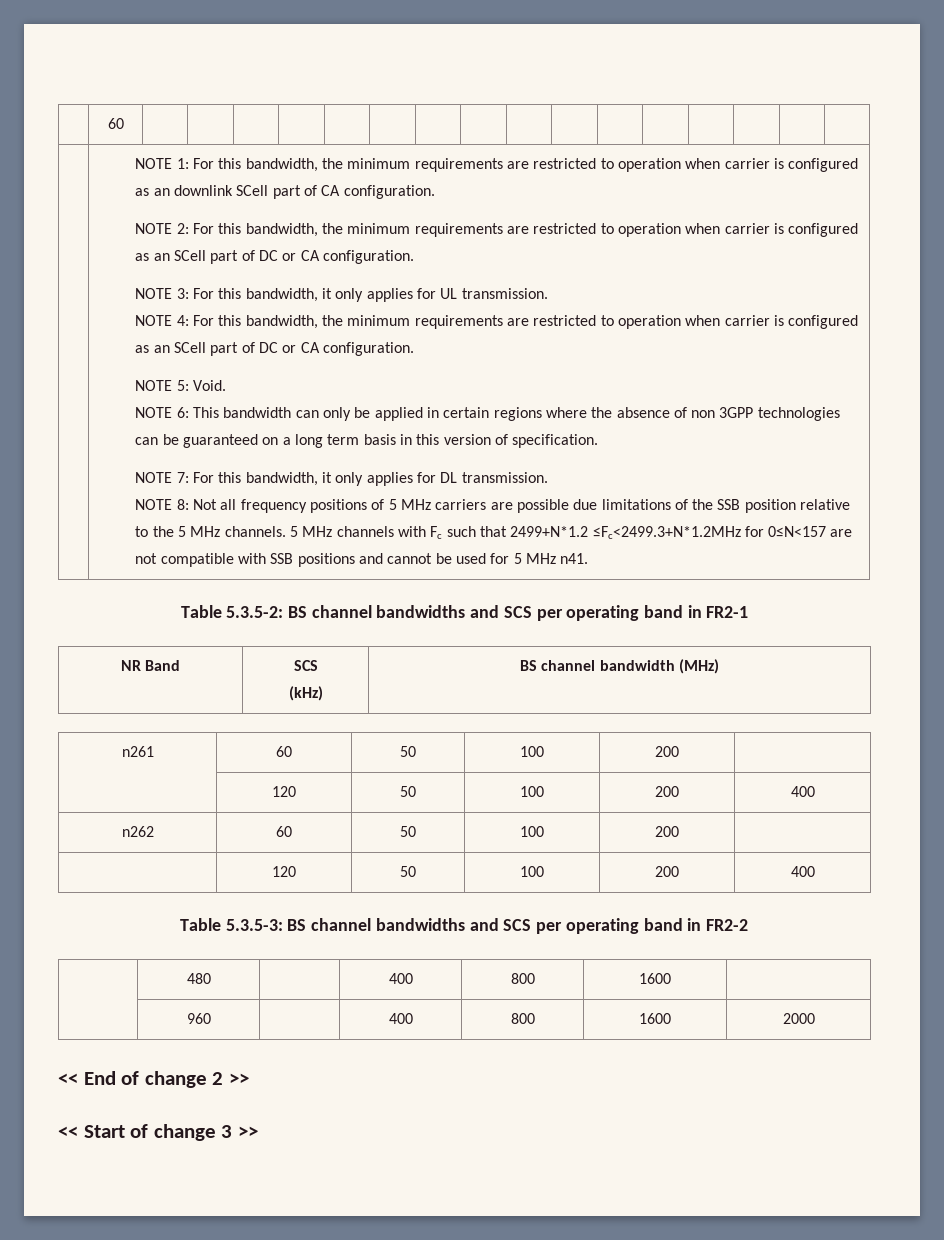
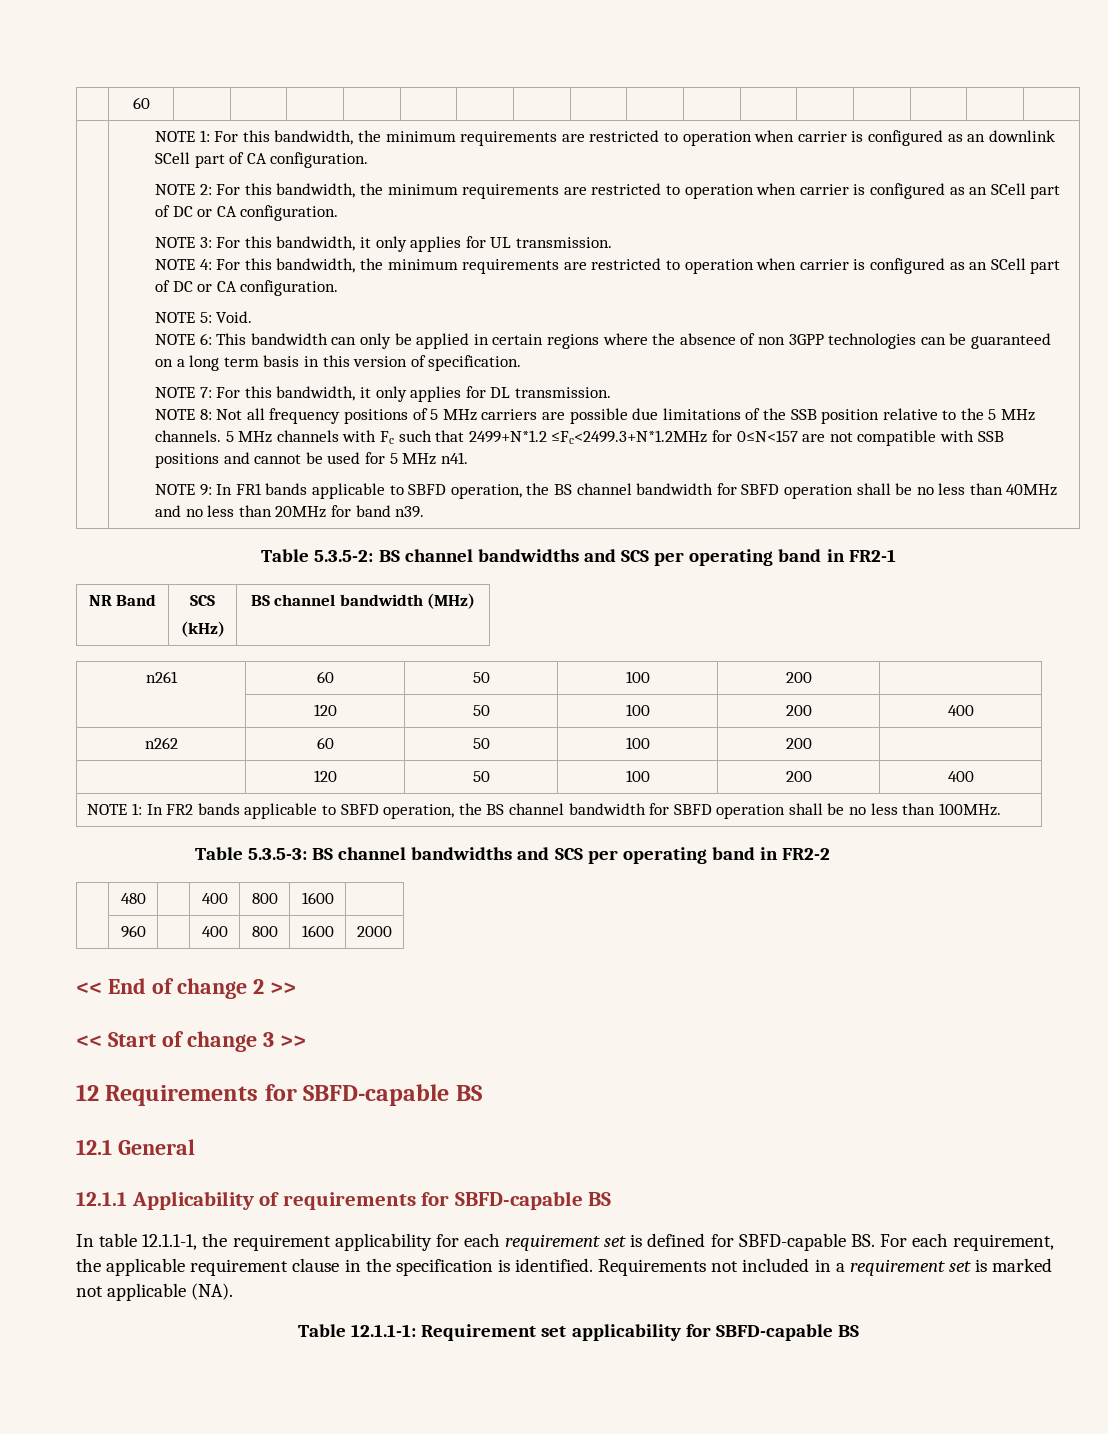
+ NOTE 9: In FR1 bands applicable to SBFD operation, the BS channel bandwidth for SBFD operation shall be no less than 40MHz and no less than 20MHz for band n39.
+ NOTE 1: In FR2 bands applicable to SBFD operation, the BS channel bandwidth for SBFD operation shall be no less than 100MHz.
+ 12 Requirements for SBFD-capable BS
+ 12.1 General
+ 12.1.1 Applicability of requirements for SBFD-capable BS
+ In table 12.1.1-1, the requirement applicability for each requirement set is defined for SBFD-capable BS. For each requirement, the applicable requirement clause in the specification is identified. Requirements not included in a requirement set is marked not applicable (NA).
+ Table 12.1.1-1: Requirement set applicability for SBFD-capable BS

